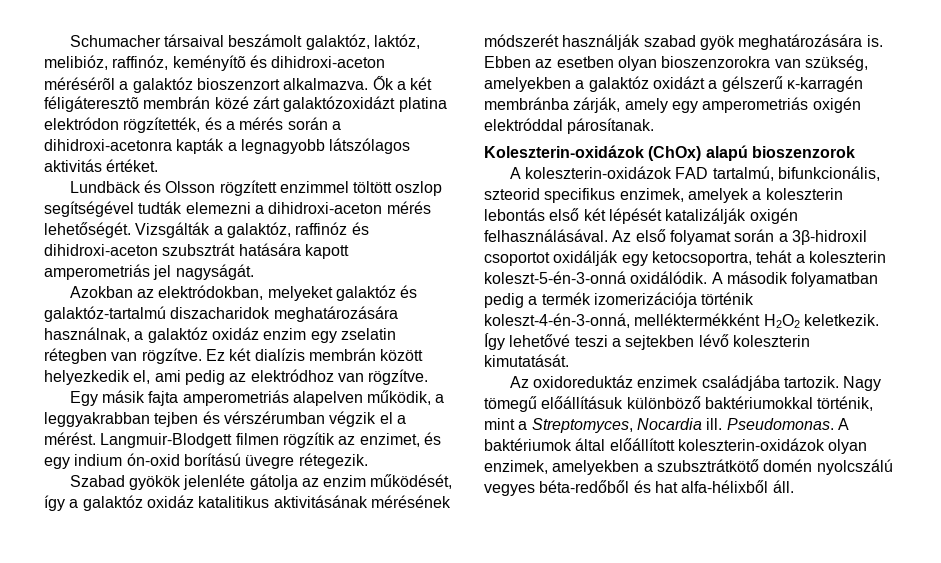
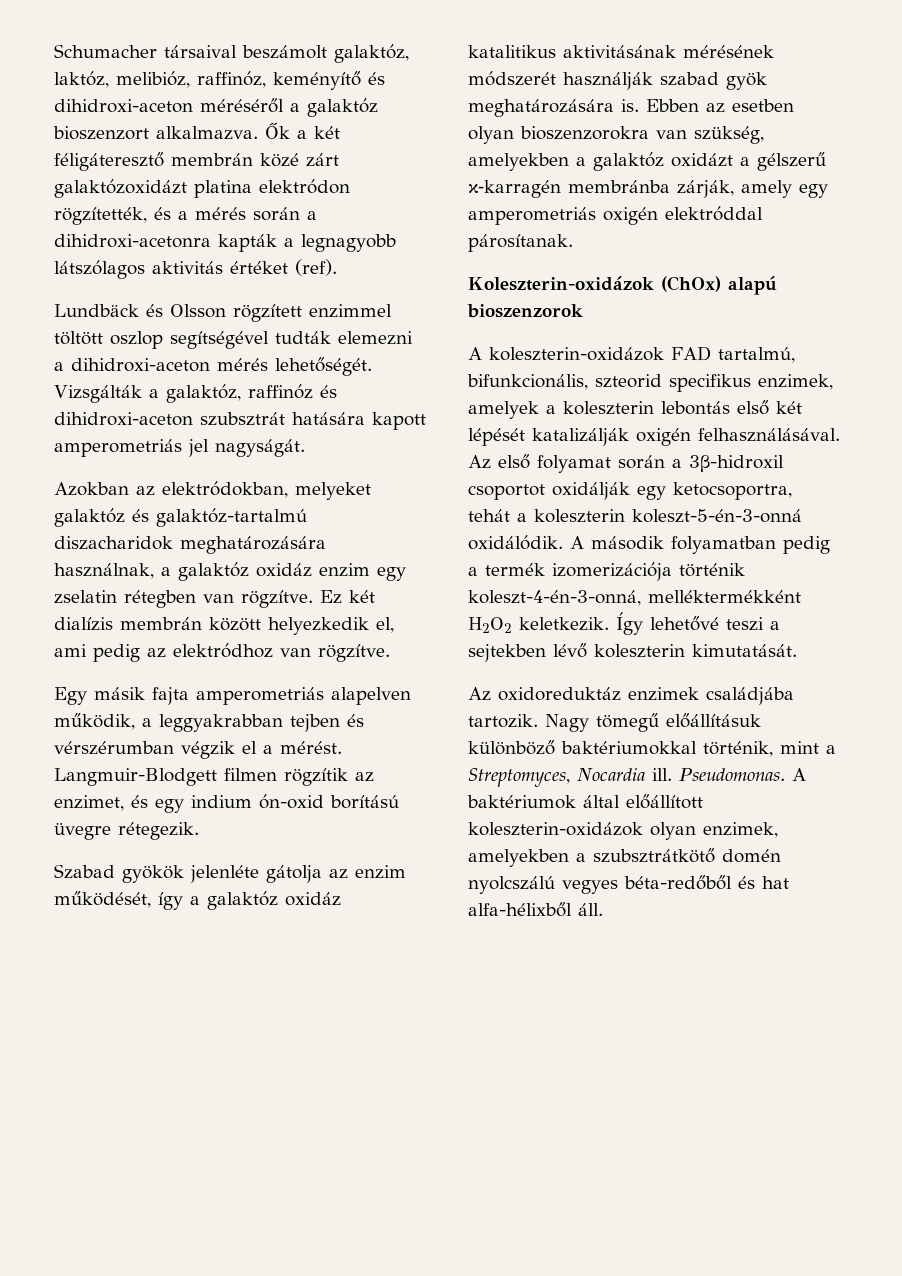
- Schumacher társaival beszámolt galaktóz, laktóz, melibióz, raffinóz, keményítõ és dihidroxi-aceton mérésérõl a galaktóz bioszenzort alkalmazva.
+ Schumacher társaival beszámolt galaktóz, laktóz, melibióz, raffinóz, keményítő és dihidroxi-aceton méréséről a galaktóz bioszenzort alkalmazva.
- Ők a két féligáteresztõ membrán közé zárt galaktózoxidázt platina elektródon rögzítették, és a mérés során a dihidroxi-acetonra kapták a legnagyobb látszólagos aktivitás értéket.
+ Ők a két féligáteresztő membrán közé zárt galaktózoxidázt platina elektródon rögzítették, és a mérés során a dihidroxi-acetonra kapták a legnagyobb látszólagos aktivitás értéket (ref).

